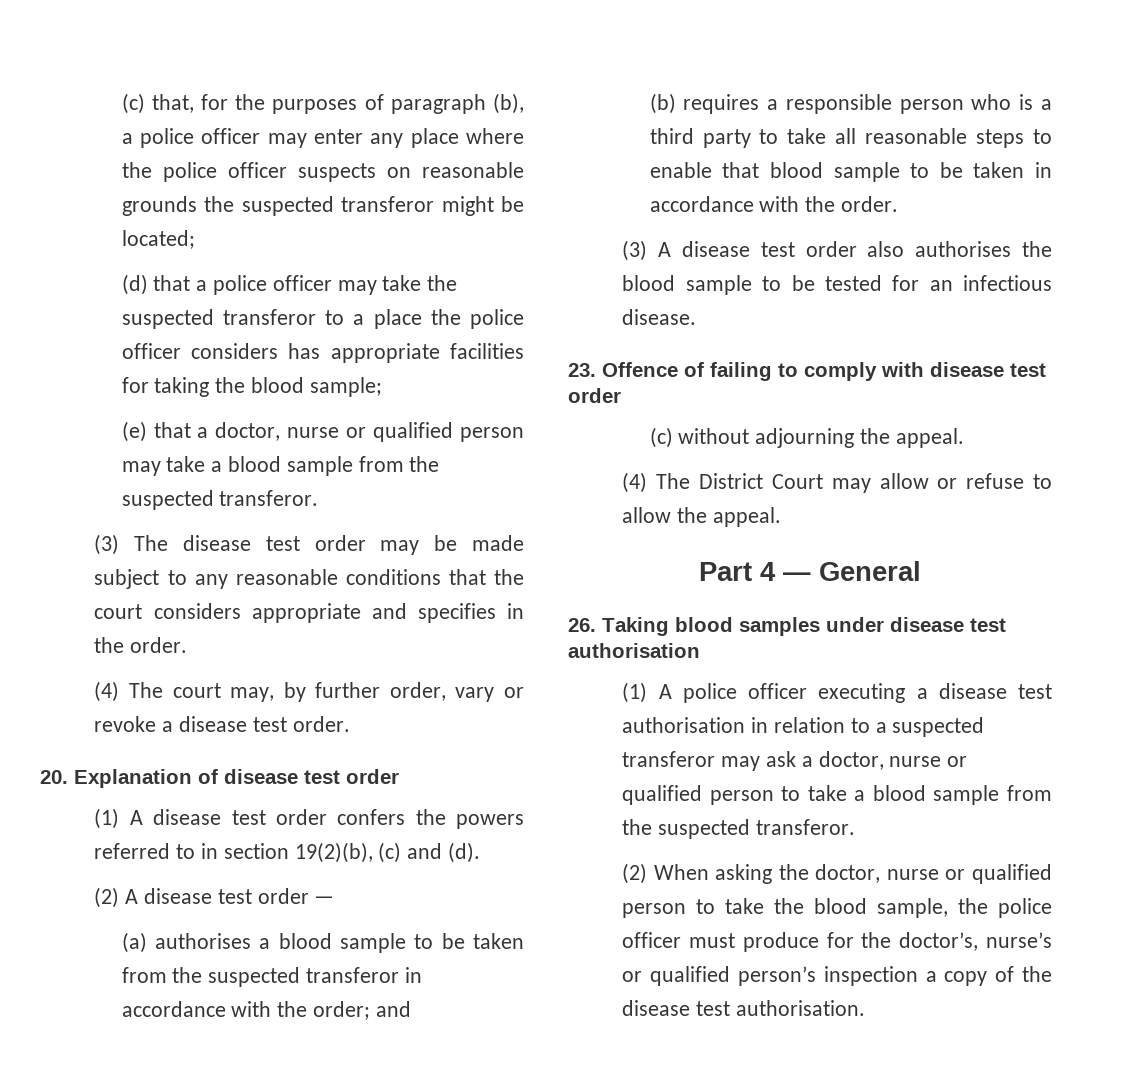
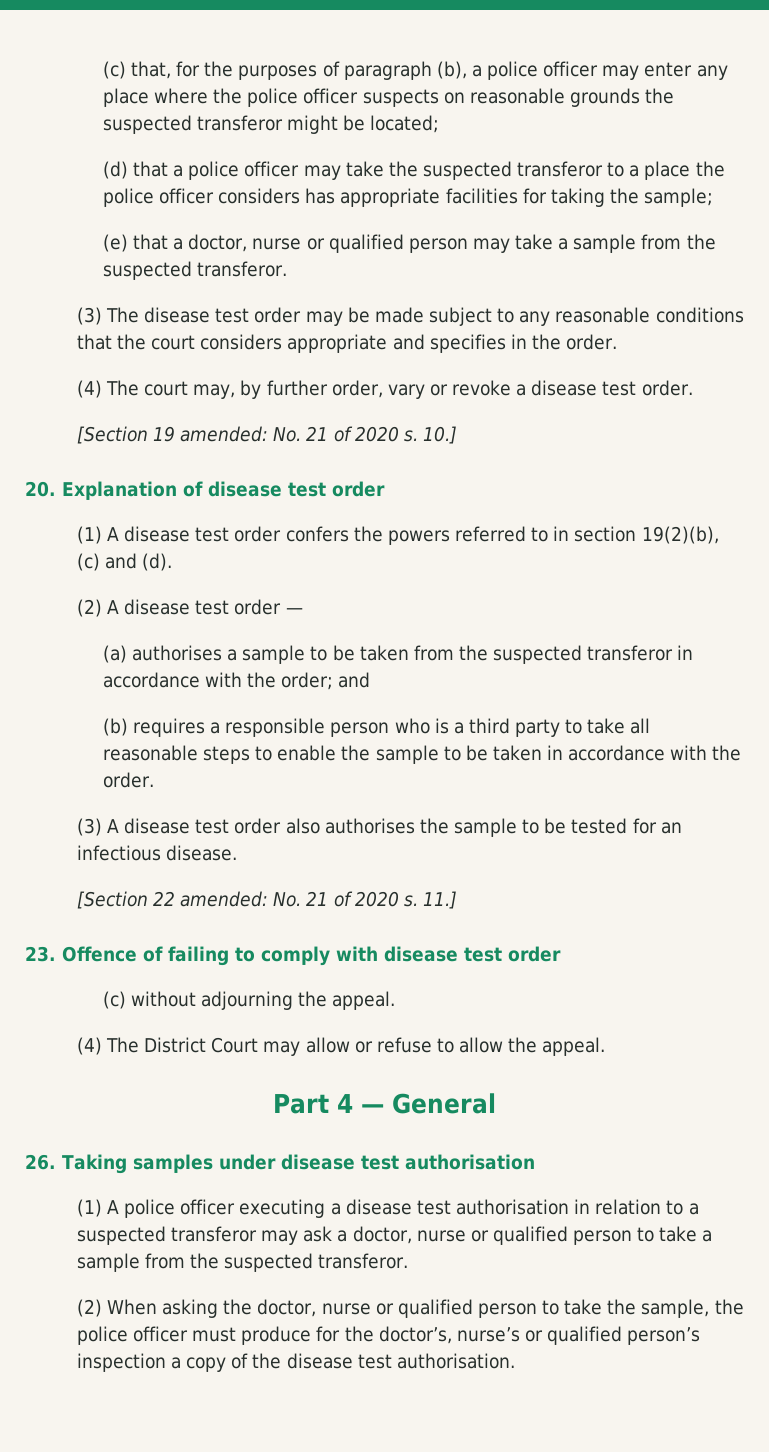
- (d) that a police officer may take the suspected transferor to a place the police officer considers has appropriate facilities for taking the blood sample;
+ (d) that a police officer may take the suspected transferor to a place the police officer considers has appropriate facilities for taking the sample;
- (e) that a doctor, nurse or qualified person may take a blood sample from the suspected transferor.
+ (e) that a doctor, nurse or qualified person may take a sample from the suspected transferor.
+ [Section 19 amended: No. 21 of 2020 s. 10.]
- (a) authorises a blood sample to be taken from the suspected transferor in accordance with the order; and
+ (a) authorises a sample to be taken from the suspected transferor in accordance with the order; and
- (b) requires a responsible person who is a third party to take all reasonable steps to enable that blood sample to be taken in accordance with the order.
+ (b) requires a responsible person who is a third party to take all reasonable steps to enable the sample to be taken in accordance with the order.
- (3) A disease test order also authorises the blood sample to be tested for an infectious disease.
+ (3) A disease test order also authorises the sample to be tested for an infectious disease.
+ [Section 22 amended: No. 21 of 2020 s. 11.]
- 26. Taking blood samples under disease test authorisation
+ 26. Taking samples under disease test authorisation
- (1) A police officer executing a disease test authorisation in relation to a suspected transferor may ask a doctor, nurse or qualified person to take a blood sample from the suspected transferor.
+ (1) A police officer executing a disease test authorisation in relation to a suspected transferor may ask a doctor, nurse or qualified person to take a sample from the suspected transferor.
- (2) When asking the doctor, nurse or qualified person to take the blood sample, the police officer must produce for the doctor’s, nurse’s or qualified person’s inspection a copy of the disease test authorisation.
+ (2) When asking the doctor, nurse or qualified person to take the sample, the police officer must produce for the doctor’s, nurse’s or qualified person’s inspection a copy of the disease test authorisation.

